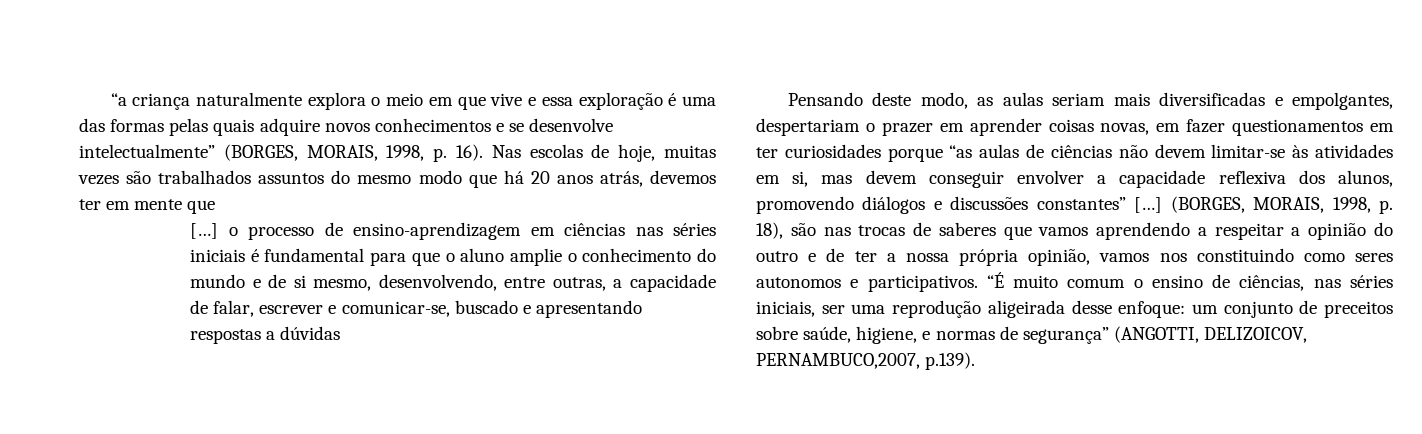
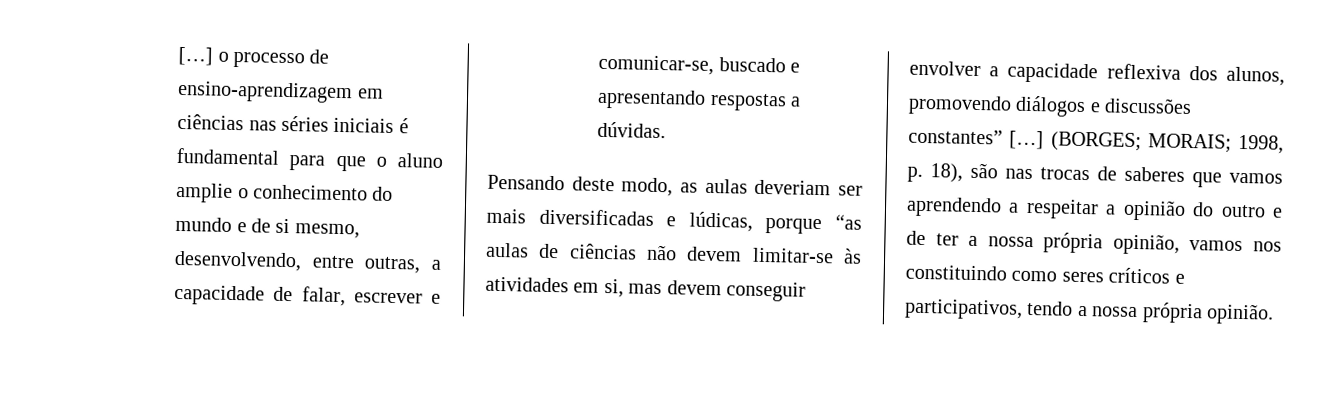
- “a criança naturalmente explora o meio em que vive e essa exploração é uma das formas pelas quais adquire novos conhecimentos e se desenvolve intelectualmente” (BORGES, MORAIS, 1998, p. 16). Nas escolas de hoje, muitas vezes são trabalhados assuntos do mesmo modo que há 20 anos atrás, devemos ter em mente que
- […] o processo de ensino-aprendizagem em ciências nas séries iniciais é fundamental para que o aluno amplie o conhecimento do mundo e de si mesmo, desenvolvendo, entre outras, a capacidade de falar, escrever e comunicar-se, buscado e apresentando respostas a dúvidas
+ […] o processo de ensino-aprendizagem em ciências nas séries iniciais é fundamental para que o aluno amplie o conhecimento do mundo e de si mesmo, desenvolvendo, entre outras, a capacidade de falar, escrever e comunicar-se, buscado e apresentando respostas a dúvidas.
- Pensando deste modo, as aulas seriam mais diversificadas e empolgantes, despertariam o prazer em aprender coisas novas, em fazer questionamentos em ter curiosidades porque “as aulas de ciências não devem limitar-se às atividades em si, mas devem conseguir envolver a capacidade reflexiva dos alunos, promovendo diálogos e discussões constantes” […]
+ Pensando deste modo, as aulas deveriam ser mais diversificadas e lúdicas, porque “as aulas de ciências não devem limitar-se às atividades em si, mas devem conseguir envolver a capacidade reflexiva dos alunos, promovendo diálogos e discussões constantes” […]
- (BORGES, MORAIS, 1998, p. 18), são nas trocas de saberes que vamos aprendendo a respeitar a opinião do outro e de ter a nossa própria opinião, vamos nos constituindo como seres autonomos e participativos. “É muito comum o ensino de ciências, nas séries iniciais, ser uma reprodução aligeirada desse enfoque: um conjunto de preceitos sobre saúde, higiene, e normas de segurança” (ANGOTTI, DELIZOICOV, PERNAMBUCO,2007, p.139).
+ (BORGES; MORAIS; 1998, p. 18), são nas trocas de saberes que vamos aprendendo a respeitar a opinião do outro e de ter a nossa própria opinião, vamos nos constituindo como seres críticos e participativos, tendo a nossa própria opinião.

